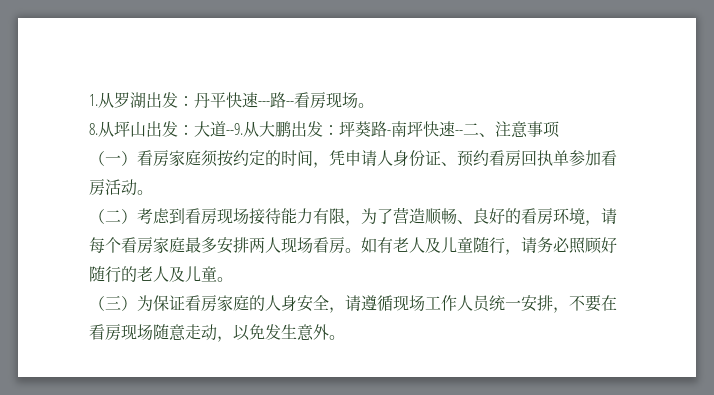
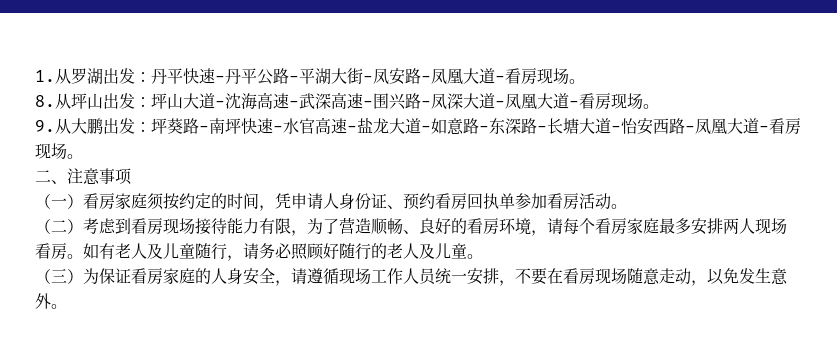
- 1.从罗湖出发：丹平快速---路--看房现场。
+ 1.从罗湖出发：丹平快速-丹平公路-平湖大街-凤安路-凤凰大道-看房现场。
- 8.从坪山出发：大道--9.从大鹏出发：坪葵路-南坪快速--二、注意事项
+ 8.从坪山出发：坪山大道-沈海高速-武深高速-围兴路-凤深大道-凤凰大道-看房现场。
+ 9.从大鹏出发：坪葵路-南坪快速-水官高速-盐龙大道-如意路-东深路-长塘大道-怡安西路-凤凰大道-看房现场。
+ 二、注意事项

